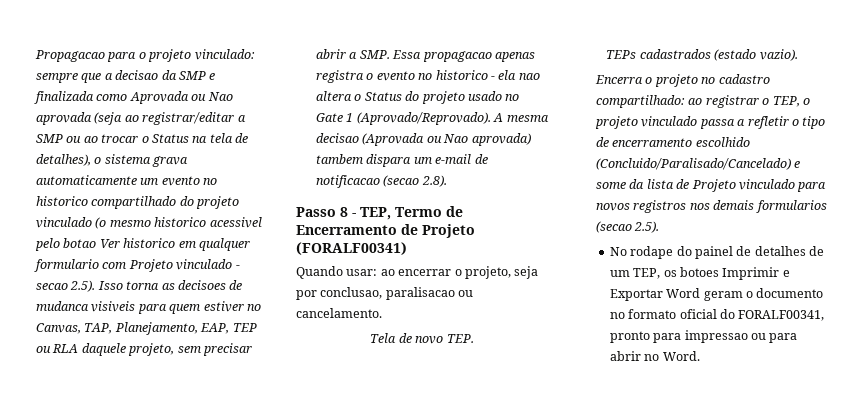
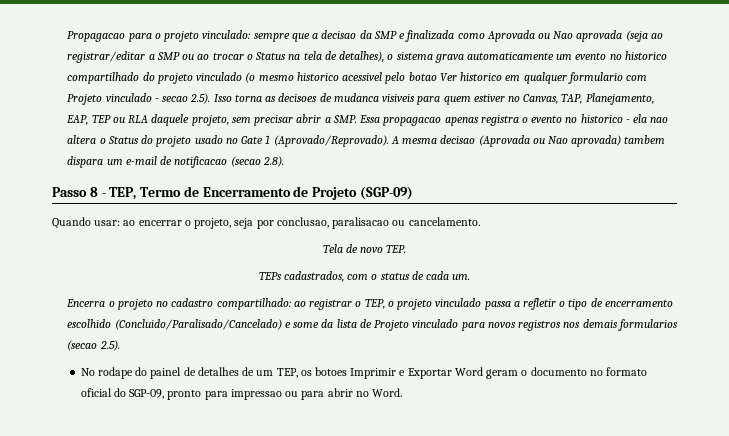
- Passo 8 - TEP, Termo de Encerramento de Projeto (FORALF00341)
+ Passo 8 - TEP, Termo de Encerramento de Projeto (SGP-09)
- TEPs cadastrados (estado vazio).
+ TEPs cadastrados, com o status de cada um.
- No rodape do painel de detalhes de um TEP, os botoes Imprimir e Exportar Word geram o documento no formato oficial do FORALF00341, pronto para impressao ou para abrir no Word.
+ No rodape do painel de detalhes de um TEP, os botoes Imprimir e Exportar Word geram o documento no formato oficial do SGP-09, pronto para impressao ou para abrir no Word.

